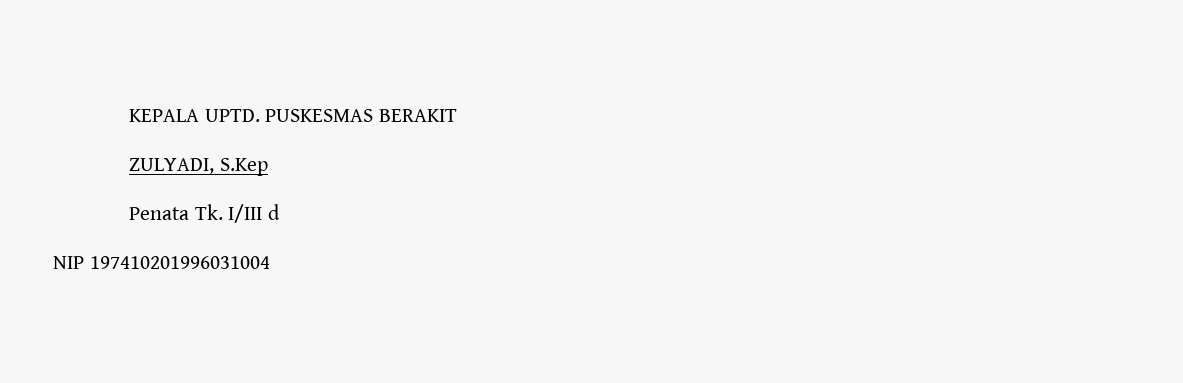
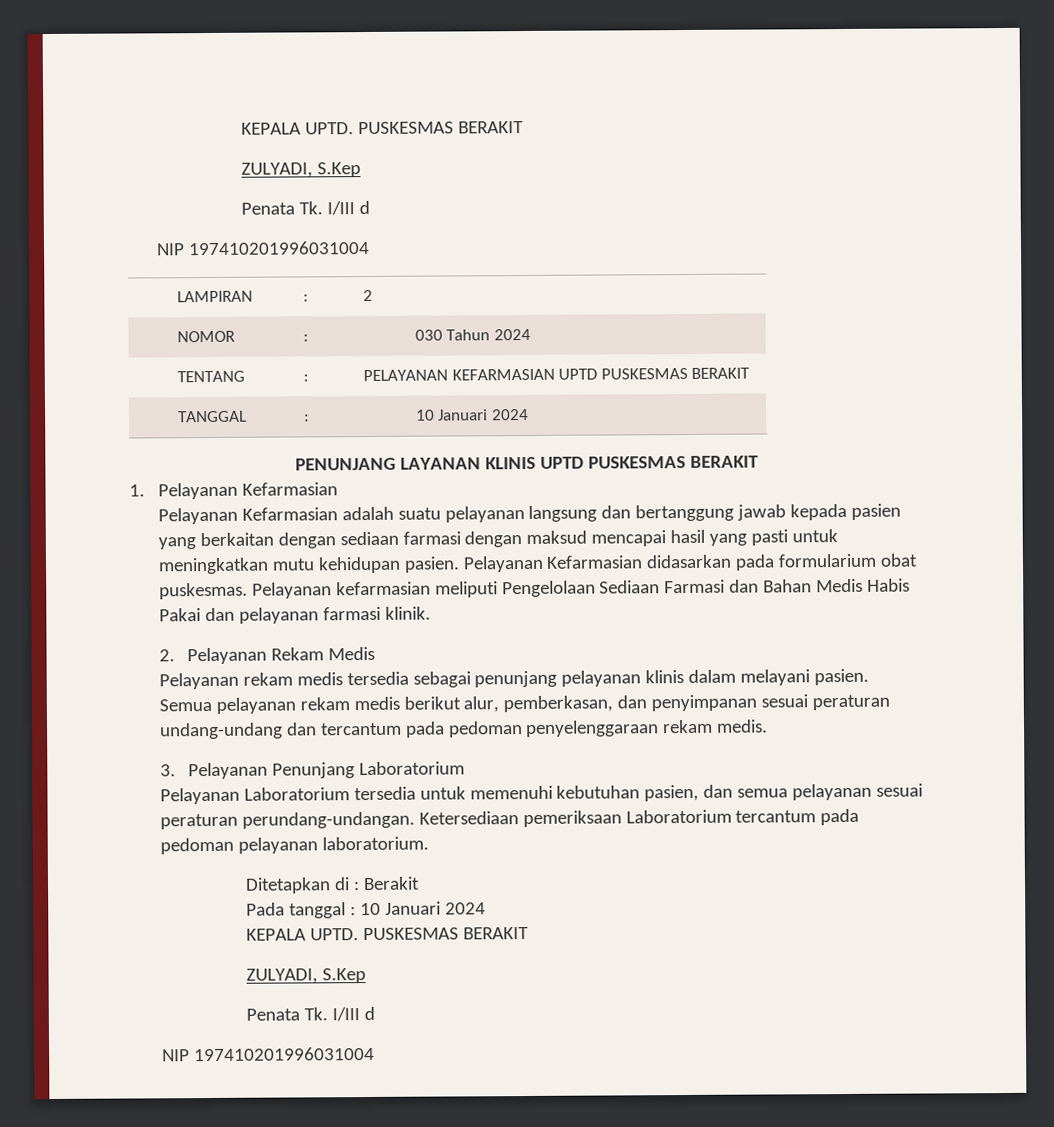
+ LAMPIRAN | : | 2
+ NOMOR | : | 030 Tahun 2024
+ TENTANG | : | PELAYANAN KEFARMASIAN UPTD PUSKESMAS BERAKIT
+ TANGGAL | : | 10 Januari 2024
+ PENUNJANG LAYANAN KLINIS UPTD PUSKESMAS BERAKIT
+ 1. Pelayanan Kefarmasian
+ Pelayanan Kefarmasian adalah suatu pelayanan langsung dan bertanggung jawab kepada pasien yang berkaitan dengan sediaan farmasi dengan maksud mencapai hasil yang pasti untuk meningkatkan mutu kehidupan pasien. Pelayanan Kefarmasian didasarkan pada formularium obat puskesmas. Pelayanan kefarmasian meliputi Pengelolaan Sediaan Farmasi dan Bahan Medis Habis Pakai dan pelayanan farmasi klinik.
+ 2. Pelayanan Rekam Medis
+ Pelayanan rekam medis tersedia sebagai penunjang pelayanan klinis dalam melayani pasien. Semua pelayanan rekam medis berikut alur, pemberkasan, dan penyimpanan sesuai peraturan undang-undang dan tercantum pada pedoman penyelenggaraan rekam medis.
+ 3. Pelayanan Penunjang Laboratorium
+ Pelayanan Laboratorium tersedia untuk memenuhi kebutuhan pasien, dan semua pelayanan sesuai peraturan perundang-undangan. Ketersediaan pemeriksaan Laboratorium tercantum pada pedoman pelayanan laboratorium.
+ Ditetapkan di : Berakit
+ Pada tanggal : 10 Januari 2024
+ KEPALA UPTD. PUSKESMAS BERAKIT
+ ZULYADI, S.Kep
+ Penata Tk. I/III d
+ NIP 197410201996031004

